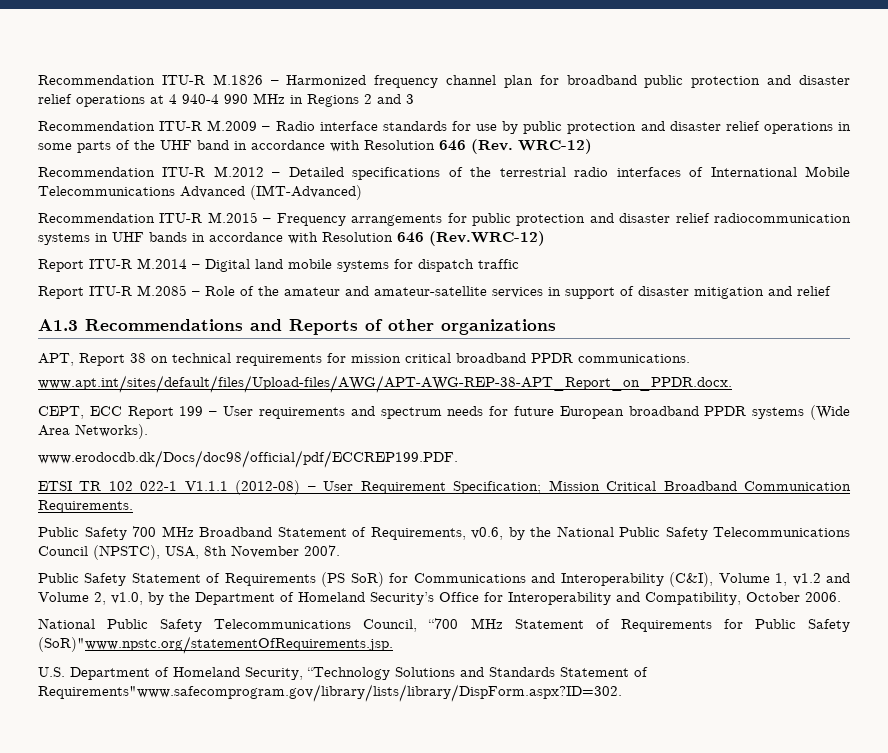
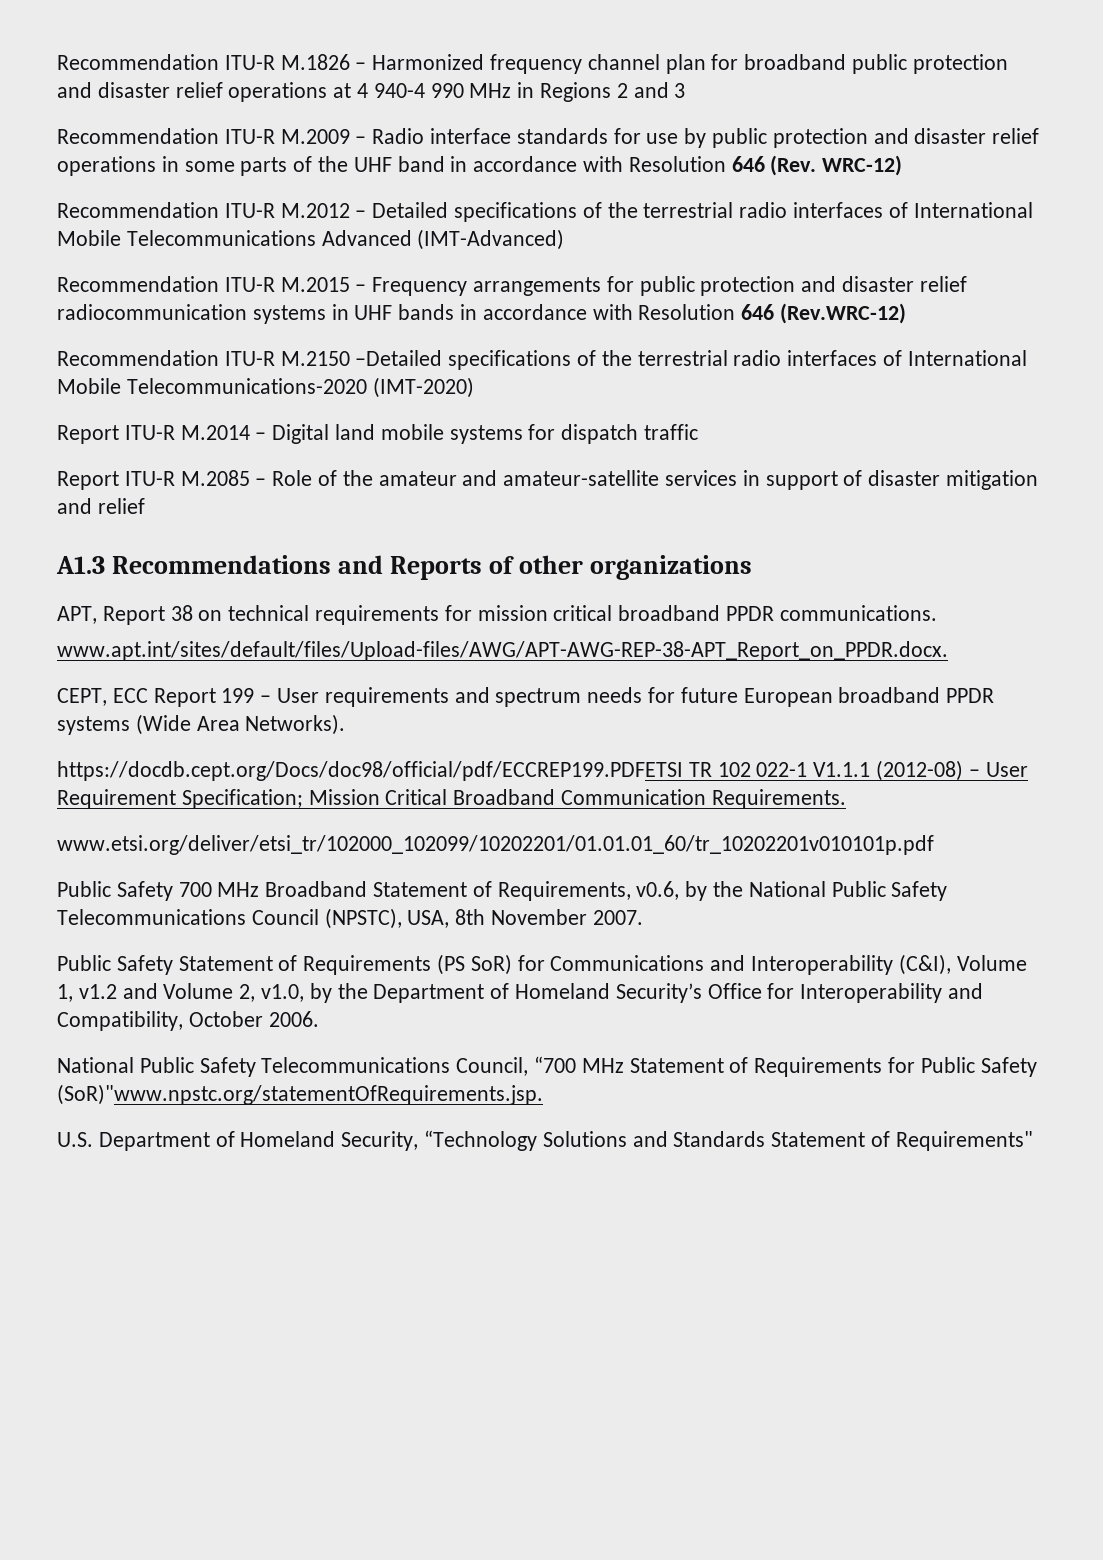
+ Recommendation ITU-R M.2150 –Detailed specifications of the terrestrial radio interfaces of International Mobile Telecommunications-2020 (IMT-2020)
- www.erodocdb.dk/Docs/doc98/official/pdf/ECCREP199.PDF.
- ETSI TR 102 022-1 V1.1.1 (2012-08) – User Requirement Specification; Mission Critical Broadband Communication Requirements.
+ https://docdb.cept.org/Docs/doc98/official/pdf/ECCREP199.PDFETSI TR 102 022-1 V1.1.1 (2012-08) – User Requirement Specification; Mission Critical Broadband Communication Requirements.
+ www.etsi.org/deliver/etsi_tr/102000_102099/10202201/01.01.01_60/tr_10202201v010101p.pdf
- U.S. Department of Homeland Security, “Technology Solutions and Standards Statement of Requirements"www.safecomprogram.gov/library/lists/library/DispForm.aspx?ID=302.
+ U.S. Department of Homeland Security, “Technology Solutions and Standards Statement of Requirements"

